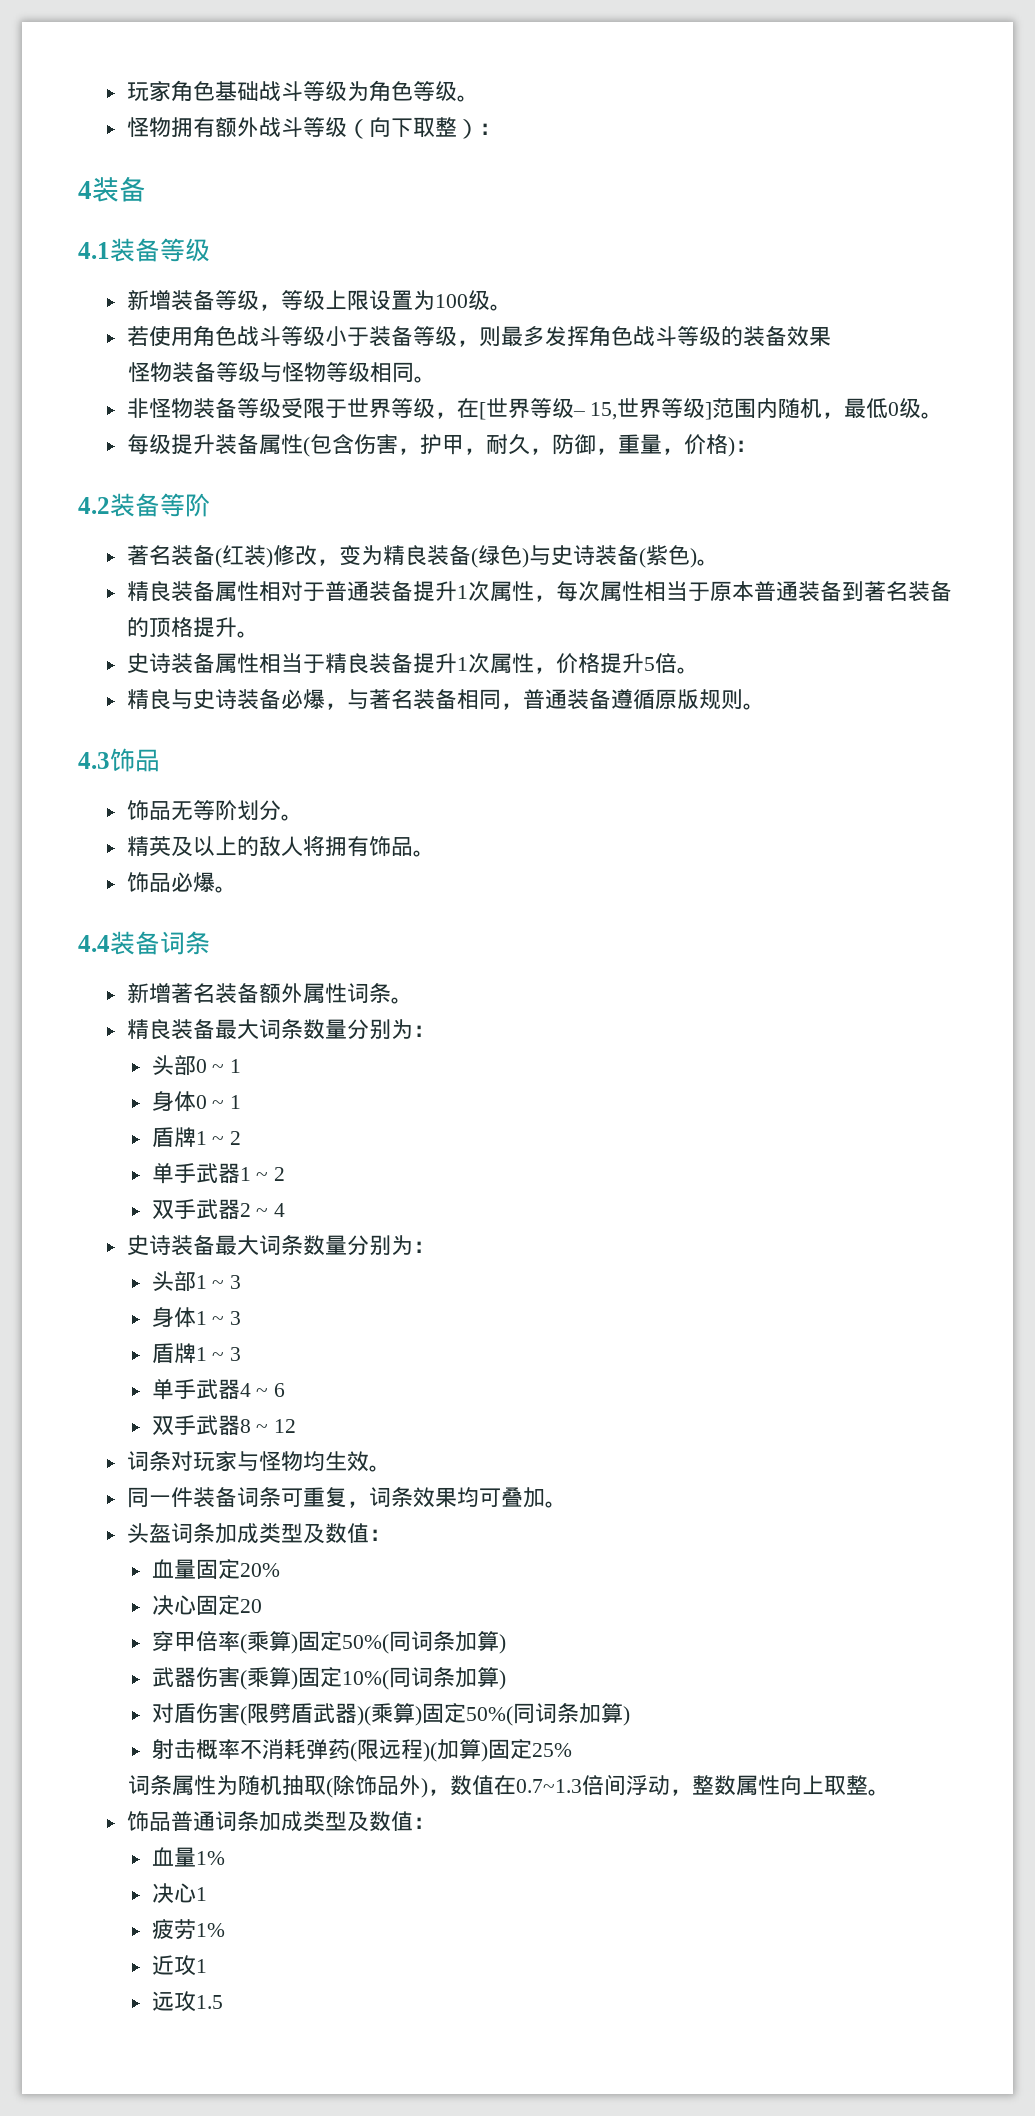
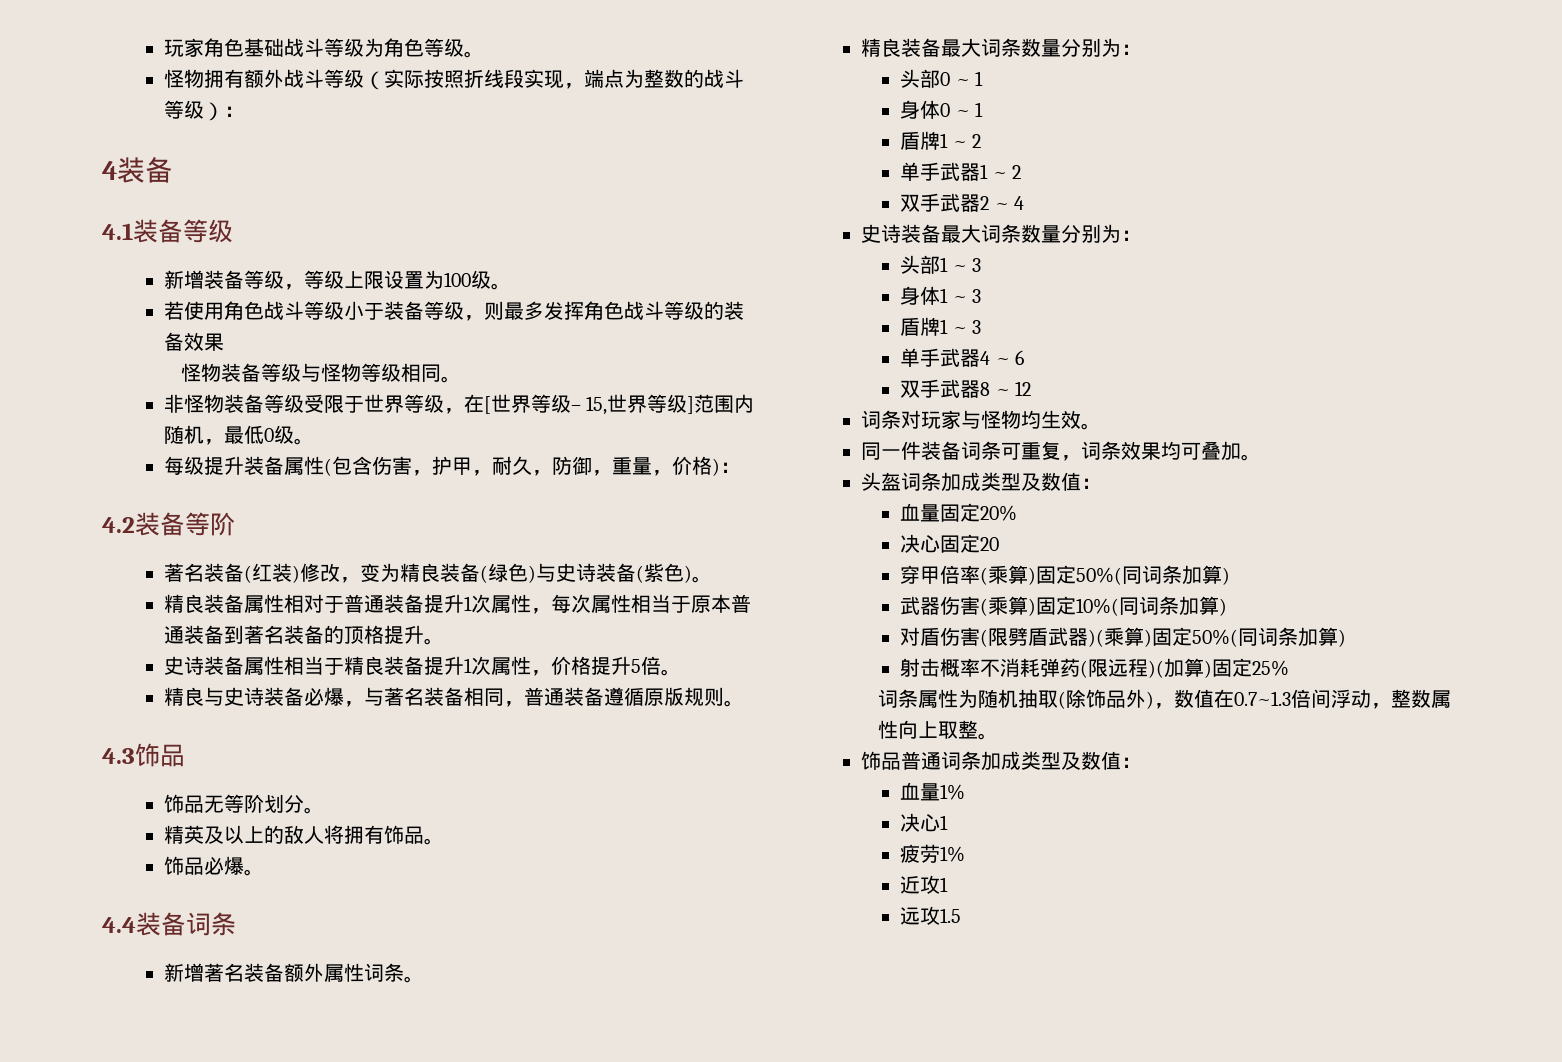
- 怪物拥有额外战斗等级（向下取整）：
+ 怪物拥有额外战斗等级（实际按照折线段实现，端点为整数的战斗等级）：

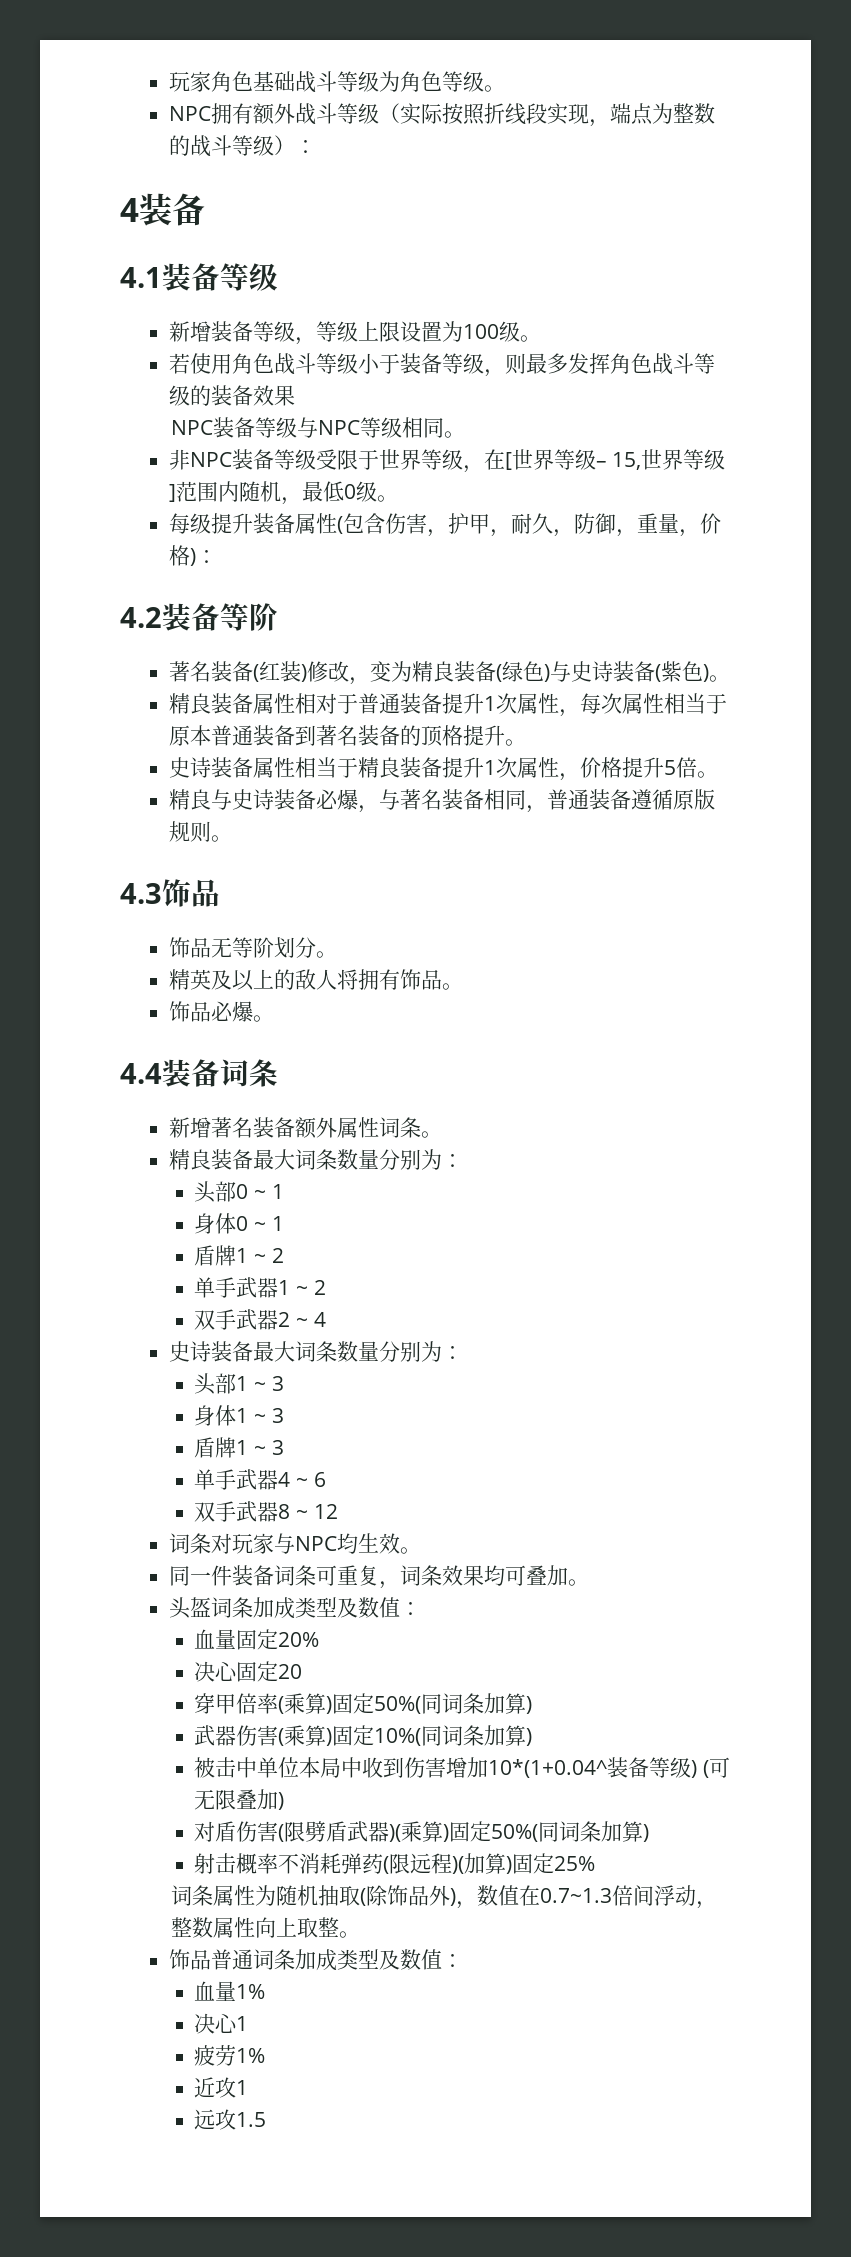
- 怪物拥有额外战斗等级（实际按照折线段实现，端点为整数的战斗等级）：
+ NPC拥有额外战斗等级（实际按照折线段实现，端点为整数的战斗等级）：
- 怪物装备等级与怪物等级相同。
+ NPC装备等级与NPC等级相同。
- 非怪物装备等级受限于世界等级，在[世界等级– 15,世界等级]范围内随机，最低0级。
+ 非NPC装备等级受限于世界等级，在[世界等级– 15,世界等级]范围内随机，最低0级。
- 词条对玩家与怪物均生效。
+ 词条对玩家与NPC均生效。
+ 被击中单位本局中收到伤害增加10*(1+0.04^装备等级) (可无限叠加)

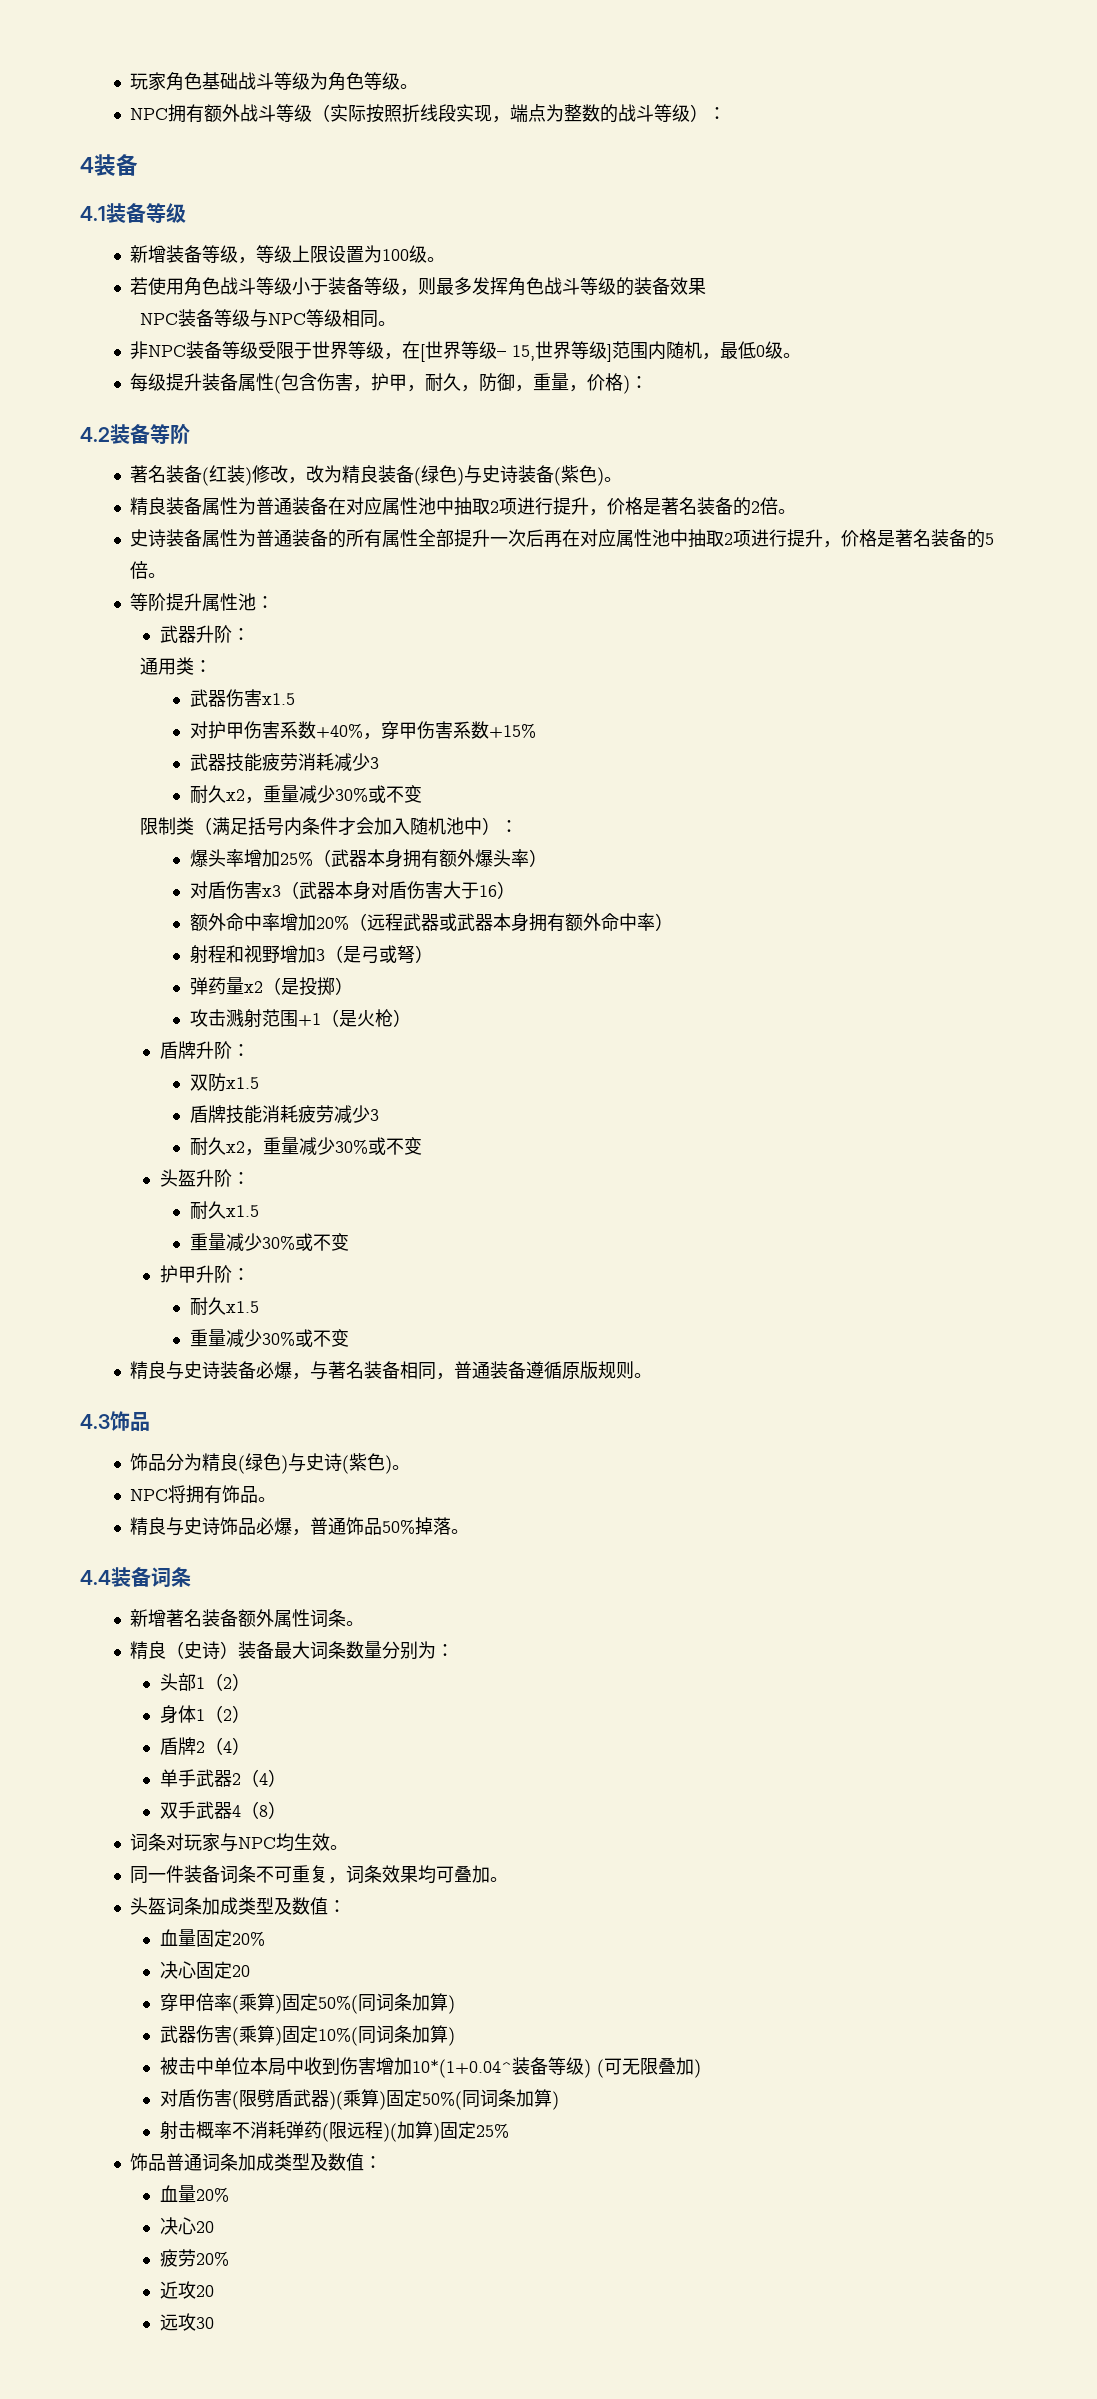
- 著名装备(红装)修改，变为精良装备(绿色)与史诗装备(紫色)。
+ 著名装备(红装)修改，改为精良装备(绿色)与史诗装备(紫色)。
- 精良装备属性相对于普通装备提升1次属性，每次属性相当于原本普通装备到著名装备的顶格提升。
+ 精良装备属性为普通装备在对应属性池中抽取2项进行提升，价格是著名装备的2倍。
- 史诗装备属性相当于精良装备提升1次属性，价格提升5倍。
+ 史诗装备属性为普通装备的所有属性全部提升一次后再在对应属性池中抽取2项进行提升，价格是著名装备的5倍。
+ 等阶提升属性池：
+ 武器升阶：
+ 通用类：
+ 武器伤害x1.5
+ 对护甲伤害系数+40%，穿甲伤害系数+15%
+ 武器技能疲劳消耗减少3
+ 耐久x2，重量减少30%或不变
+ 限制类（满足括号内条件才会加入随机池中）：
+ 爆头率增加25%（武器本身拥有额外爆头率）
+ 对盾伤害x3（武器本身对盾伤害大于16）
+ 额外命中率增加20%（远程武器或武器本身拥有额外命中率）
+ 射程和视野增加3（是弓或弩）
+ 弹药量x2（是投掷）
+ 攻击溅射范围+1（是火枪）
+ 盾牌升阶：
+ 双防x1.5
+ 盾牌技能消耗疲劳减少3
+ 耐久x2，重量减少30%或不变
+ 头盔升阶：
+ 耐久x1.5
+ 重量减少30%或不变
+ 护甲升阶：
+ 耐久x1.5
+ 重量减少30%或不变
- 饰品无等阶划分。
- 精英及以上的敌人将拥有饰品。
- 饰品必爆。
+ 饰品分为精良(绿色)与史诗(紫色)。
+ NPC将拥有饰品。
+ 精良与史诗饰品必爆，普通饰品50%掉落。
- 精良装备最大词条数量分别为：
- 头部0 ~ 1
- 身体0 ~ 1
- 盾牌1 ~ 2
- 单手武器1 ~ 2
- 双手武器2 ~ 4
- 史诗装备最大词条数量分别为：
+ 精良（史诗）装备最大词条数量分别为：
- 头部1 ~ 3
+ 头部1（2）
- 身体1 ~ 3
- 盾牌1 ~ 3
- 单手武器4 ~ 6
- 双手武器8 ~ 12
+ 身体1（2）
+ 盾牌2（4）
+ 单手武器2（4）
+ 双手武器4（8）
- 同一件装备词条可重复，词条效果均可叠加。
+ 同一件装备词条不可重复，词条效果均可叠加。
- 词条属性为随机抽取(除饰品外)，数值在0.7~1.3倍间浮动，整数属性向上取整。
- 血量1%
- 决心1
- 疲劳1%
+ 血量20%
+ 决心20
+ 疲劳20%
- 近攻1
+ 近攻20
- 远攻1.5
+ 远攻30

